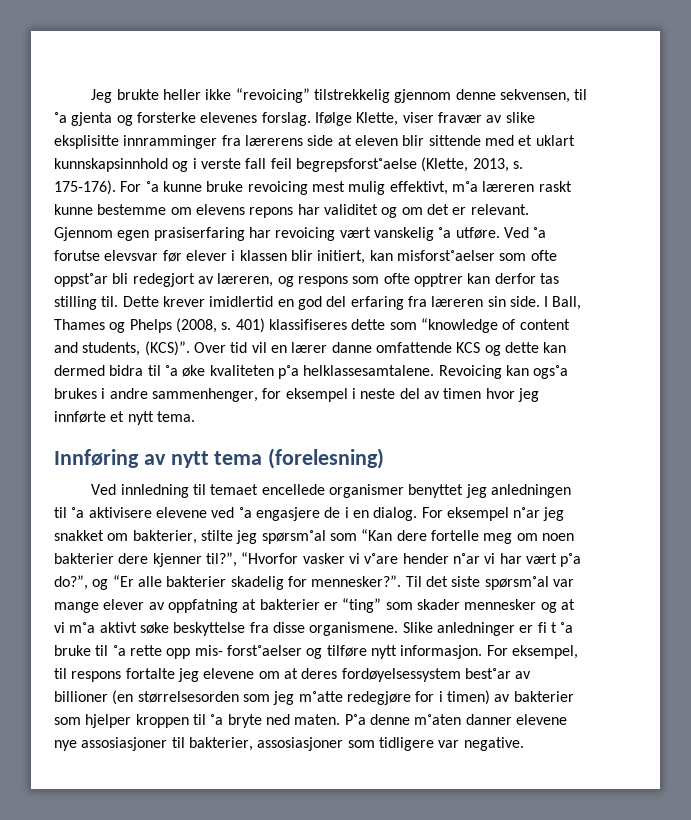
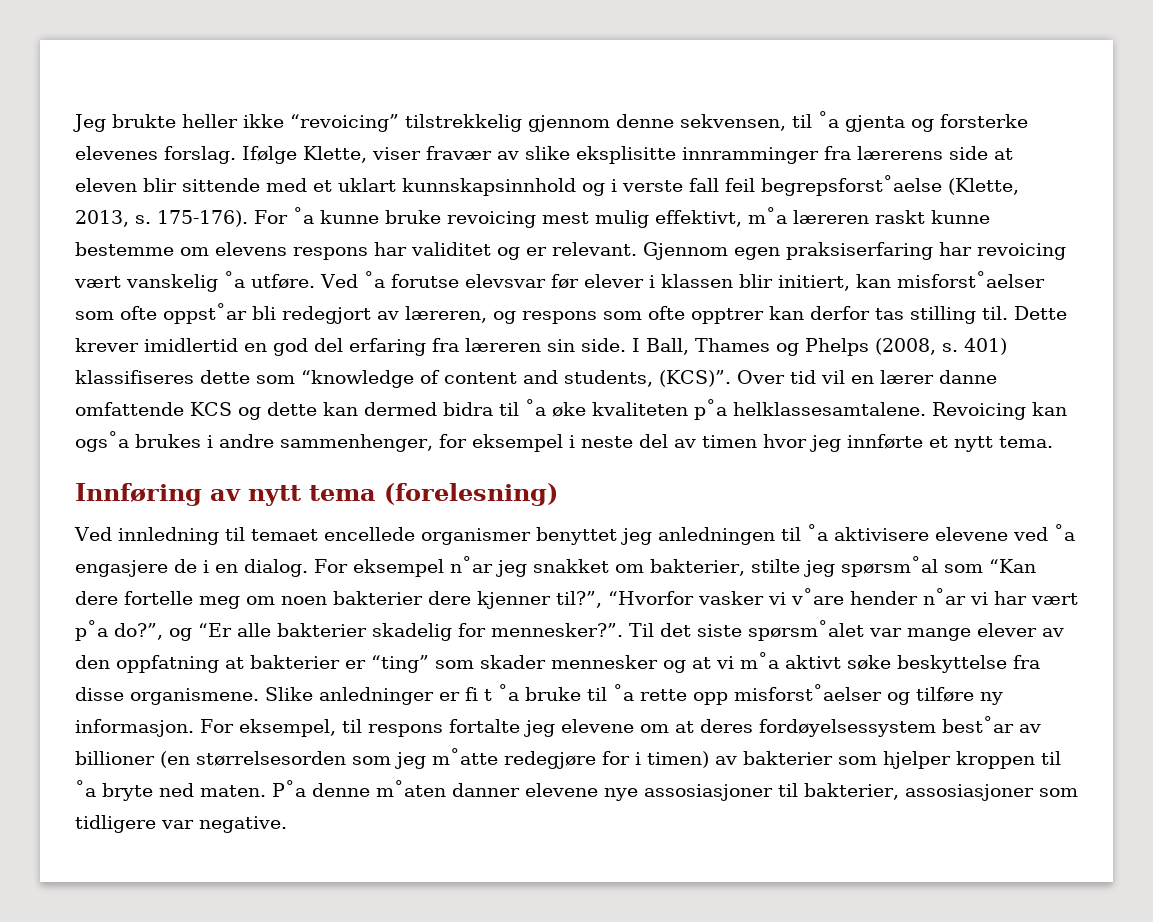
- For ˚a kunne bruke revoicing mest mulig effektivt, m˚a læreren raskt kunne bestemme om elevens repons har validitet og om det er relevant.
+ For ˚a kunne bruke revoicing mest mulig effektivt, m˚a læreren raskt kunne bestemme om elevens respons har validitet og er relevant.
- Gjennom egen prasiserfaring har revoicing vært vanskelig ˚a utføre.
+ Gjennom egen praksiserfaring har revoicing vært vanskelig ˚a utføre.
- Til det siste spørsm˚al var mange elever av oppfatning at bakterier er “ting” som skader mennesker og at vi m˚a aktivt søke beskyttelse fra disse organismene.
+ Til det siste spørsm˚alet var mange elever av den oppfatning at bakterier er “ting” som skader mennesker og at vi m˚a aktivt søke beskyttelse fra disse organismene.
- Slike anledninger er fi t ˚a bruke til ˚a rette opp mis- forst˚aelser og tilføre nytt informasjon.
+ Slike anledninger er fi t ˚a bruke til ˚a rette opp misforst˚aelser og tilføre ny informasjon.

